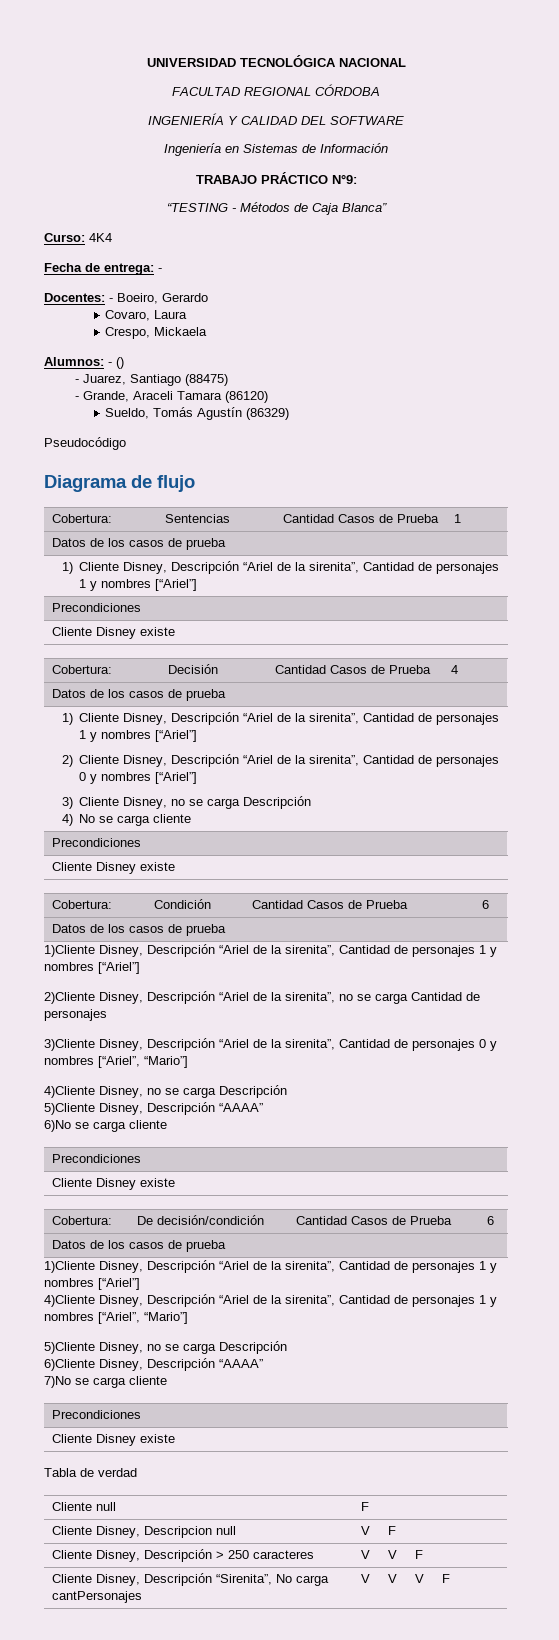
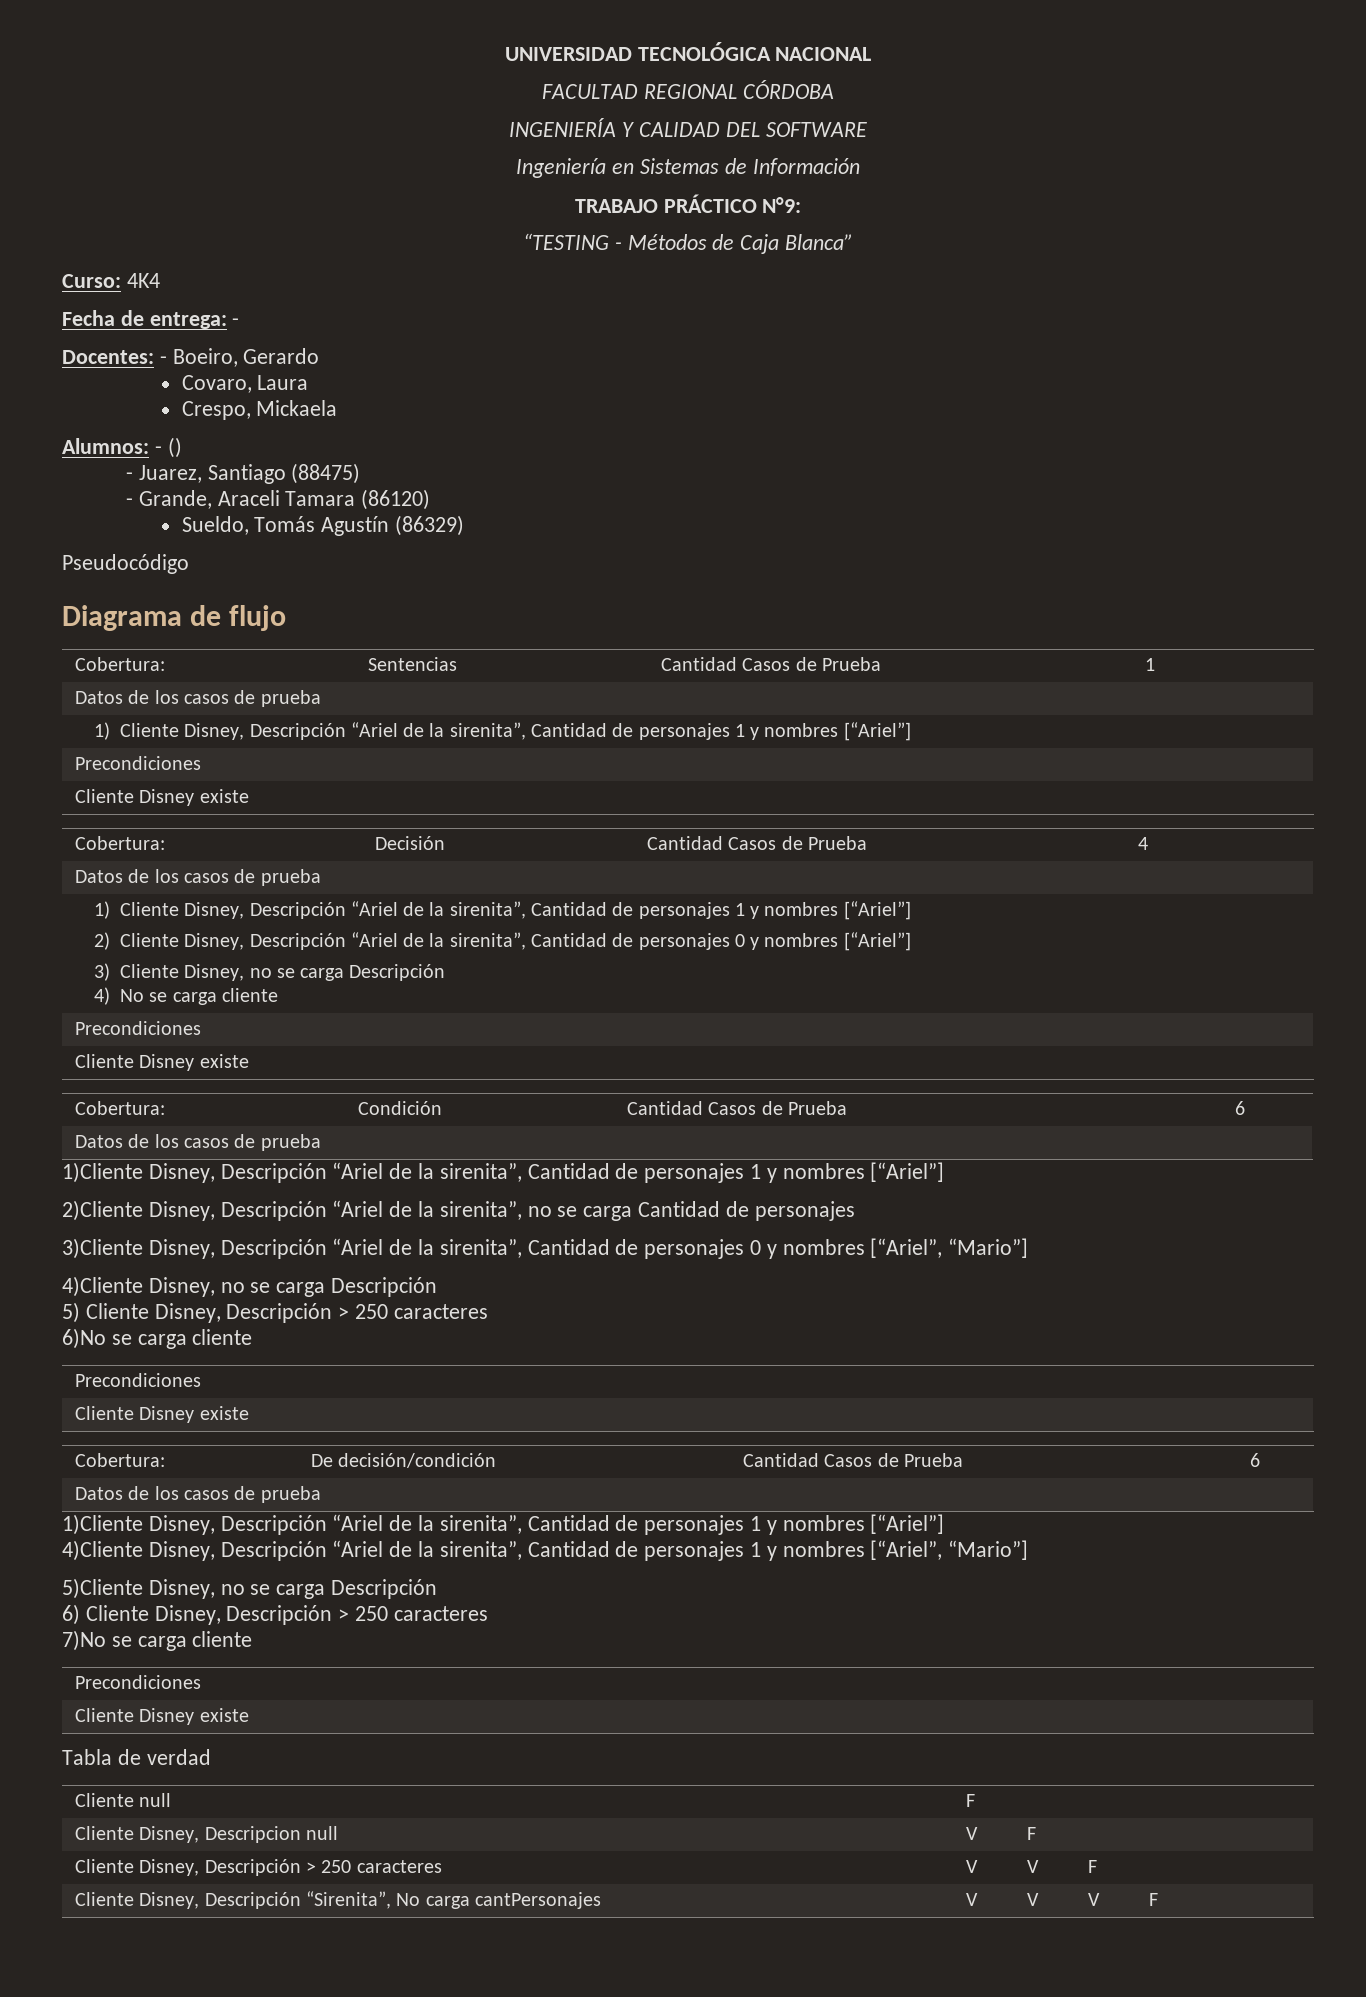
- 5)Cliente Disney, Descripción “AAAA”
+ 5) Cliente Disney, Descripción > 250 caracteres
- 6)Cliente Disney, Descripción “AAAA”
+ 6) Cliente Disney, Descripción > 250 caracteres

